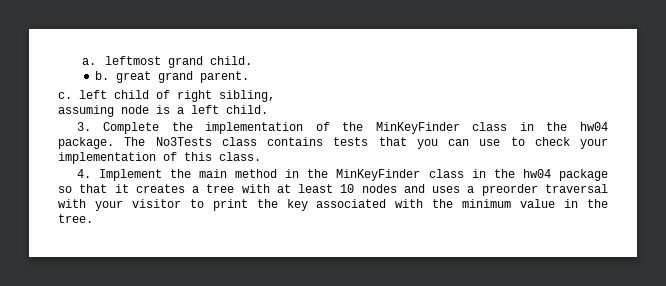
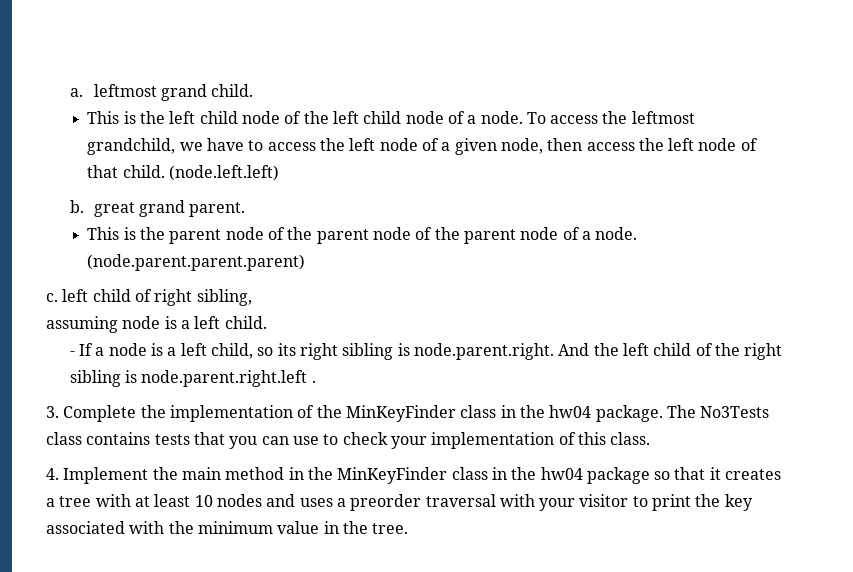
+ This is the left child node of the left child node of a node. To access the leftmost grandchild, we have to access the left node of a given node, then access the left node of that child. (node.left.left)
  b. great grand parent.
+ This is the parent node of the parent node of the parent node of a node. (node.parent.parent.parent)
+ - If a node is a left child, so its right sibling is node.parent.right. And the left child of the right sibling is node.parent.right.left .

